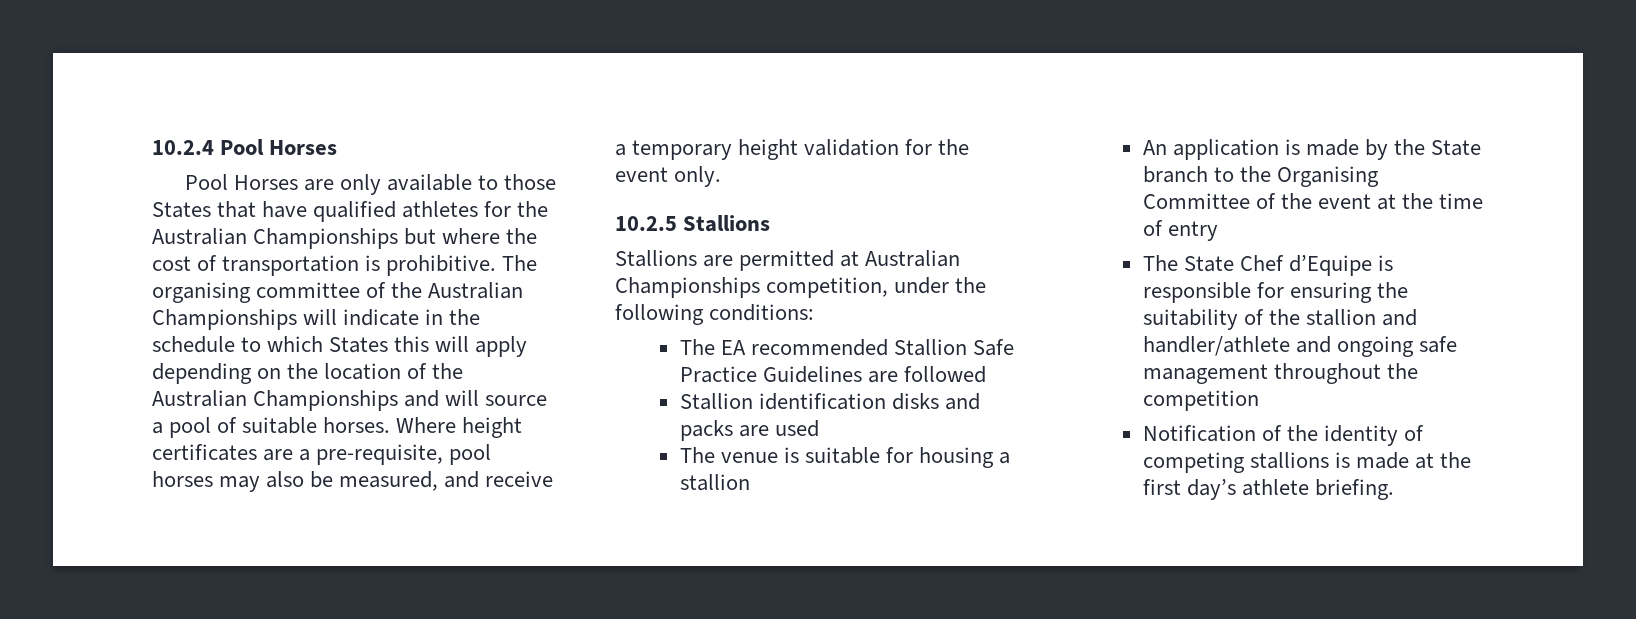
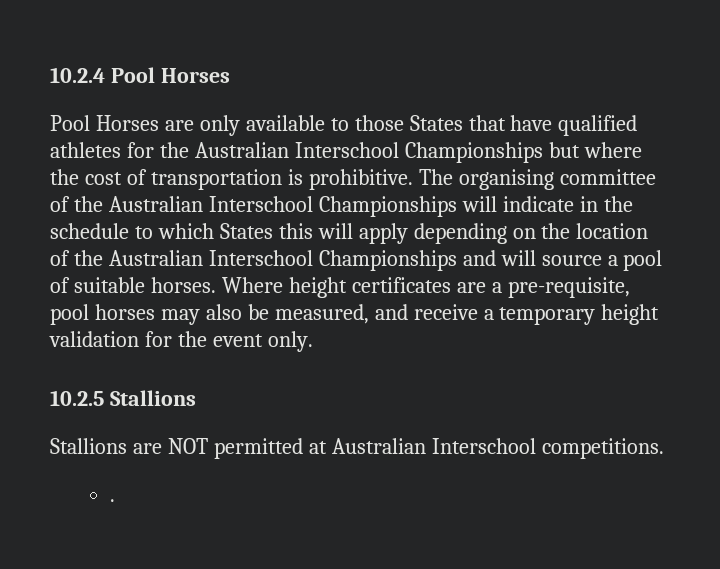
- Pool Horses are only available to those States that have qualified athletes for the Australian Championships but where the cost of transportation is prohibitive.
+ Pool Horses are only available to those States that have qualified athletes for the Australian Interschool Championships but where the cost of transportation is prohibitive.
- The organising committee of the Australian Championships will indicate in the schedule to which States this will apply depending on the location of the Australian Championships and will source a pool of suitable horses.
+ The organising committee of the Australian Interschool Championships will indicate in the schedule to which States this will apply depending on the location of the Australian Interschool Championships and will source a pool of suitable horses.
- Stallions are permitted at Australian Championships competition, under the following conditions:
- The EA recommended Stallion Safe Practice Guidelines are followed
- Stallion identification disks and packs are used
- The venue is suitable for housing a stallion
- An application is made by the State branch to the Organising Committee of the event at the time of entry
- The State Chef d’Equipe is responsible for ensuring the suitability of the stallion and handler/athlete and ongoing safe management throughout the competition
- Notification of the identity of competing stallions is made at the first day’s athlete briefing.
+ Stallions are NOT permitted at Australian Interschool competitions.
+ .

